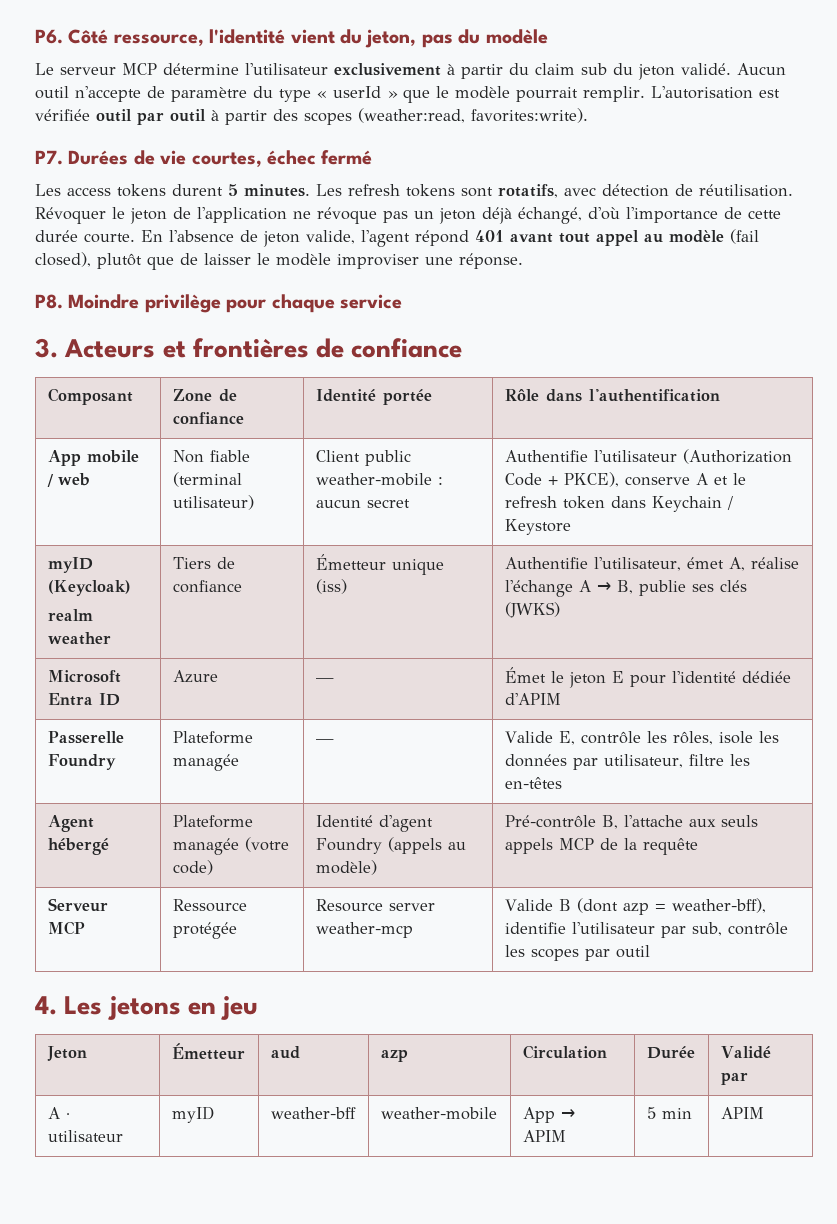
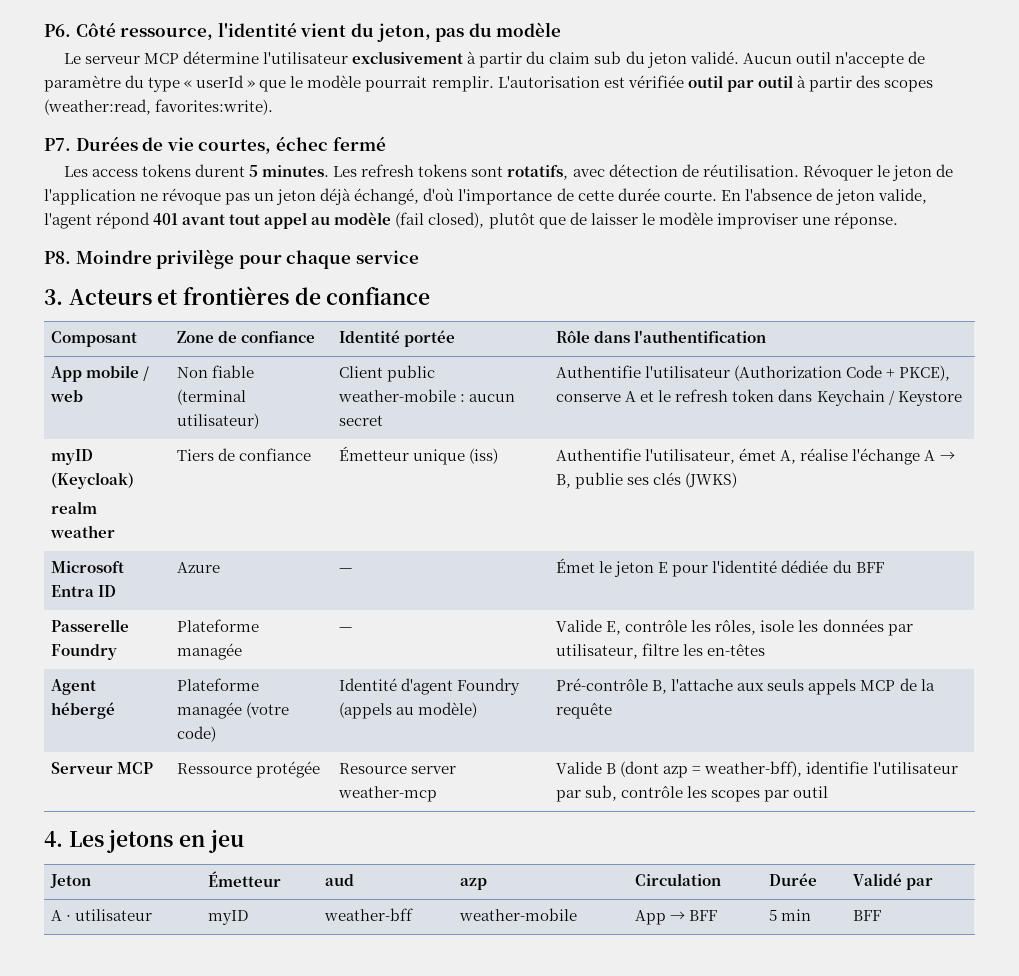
- Microsoft Entra ID | Azure | — | Émet le jeton E pour l'identité dédiée d'APIM
+ Microsoft Entra ID | Azure | — | Émet le jeton E pour l'identité dédiée du BFF
- A · utilisateur | myID | weather-bff | weather-mobile | App → APIM | 5 min | APIM
+ A · utilisateur | myID | weather-bff | weather-mobile | App → BFF | 5 min | BFF

